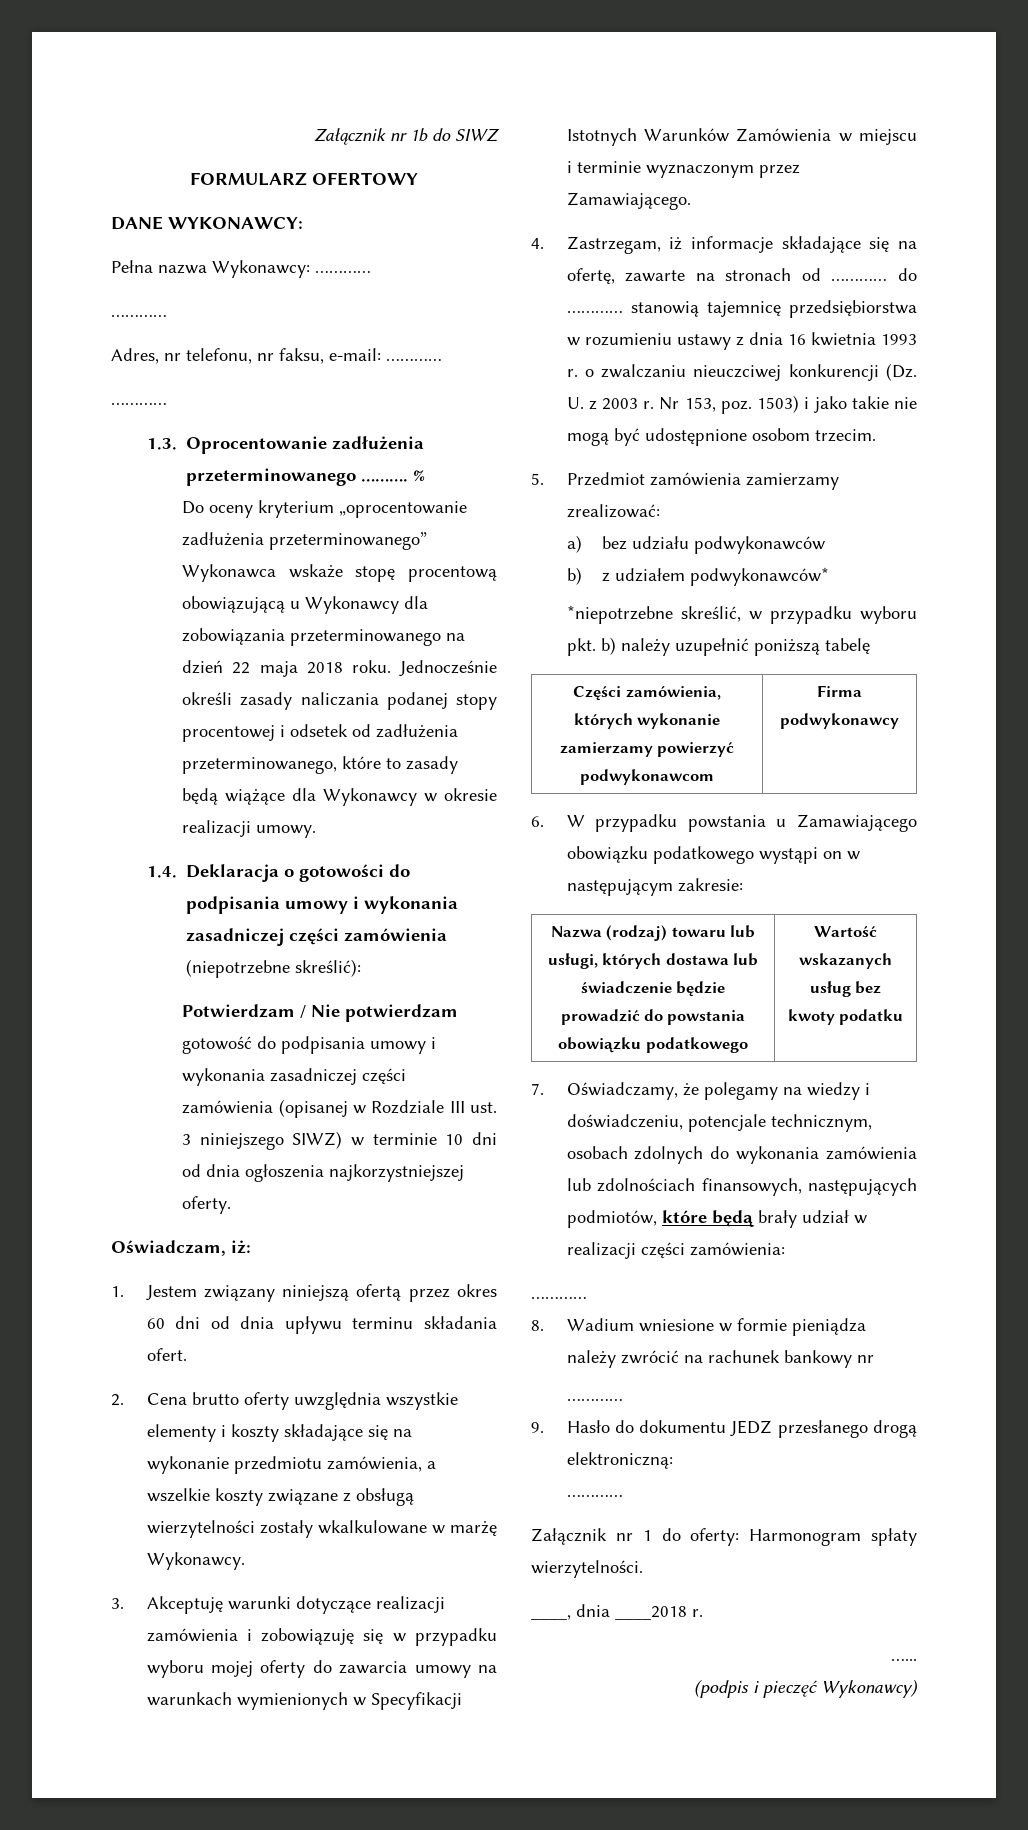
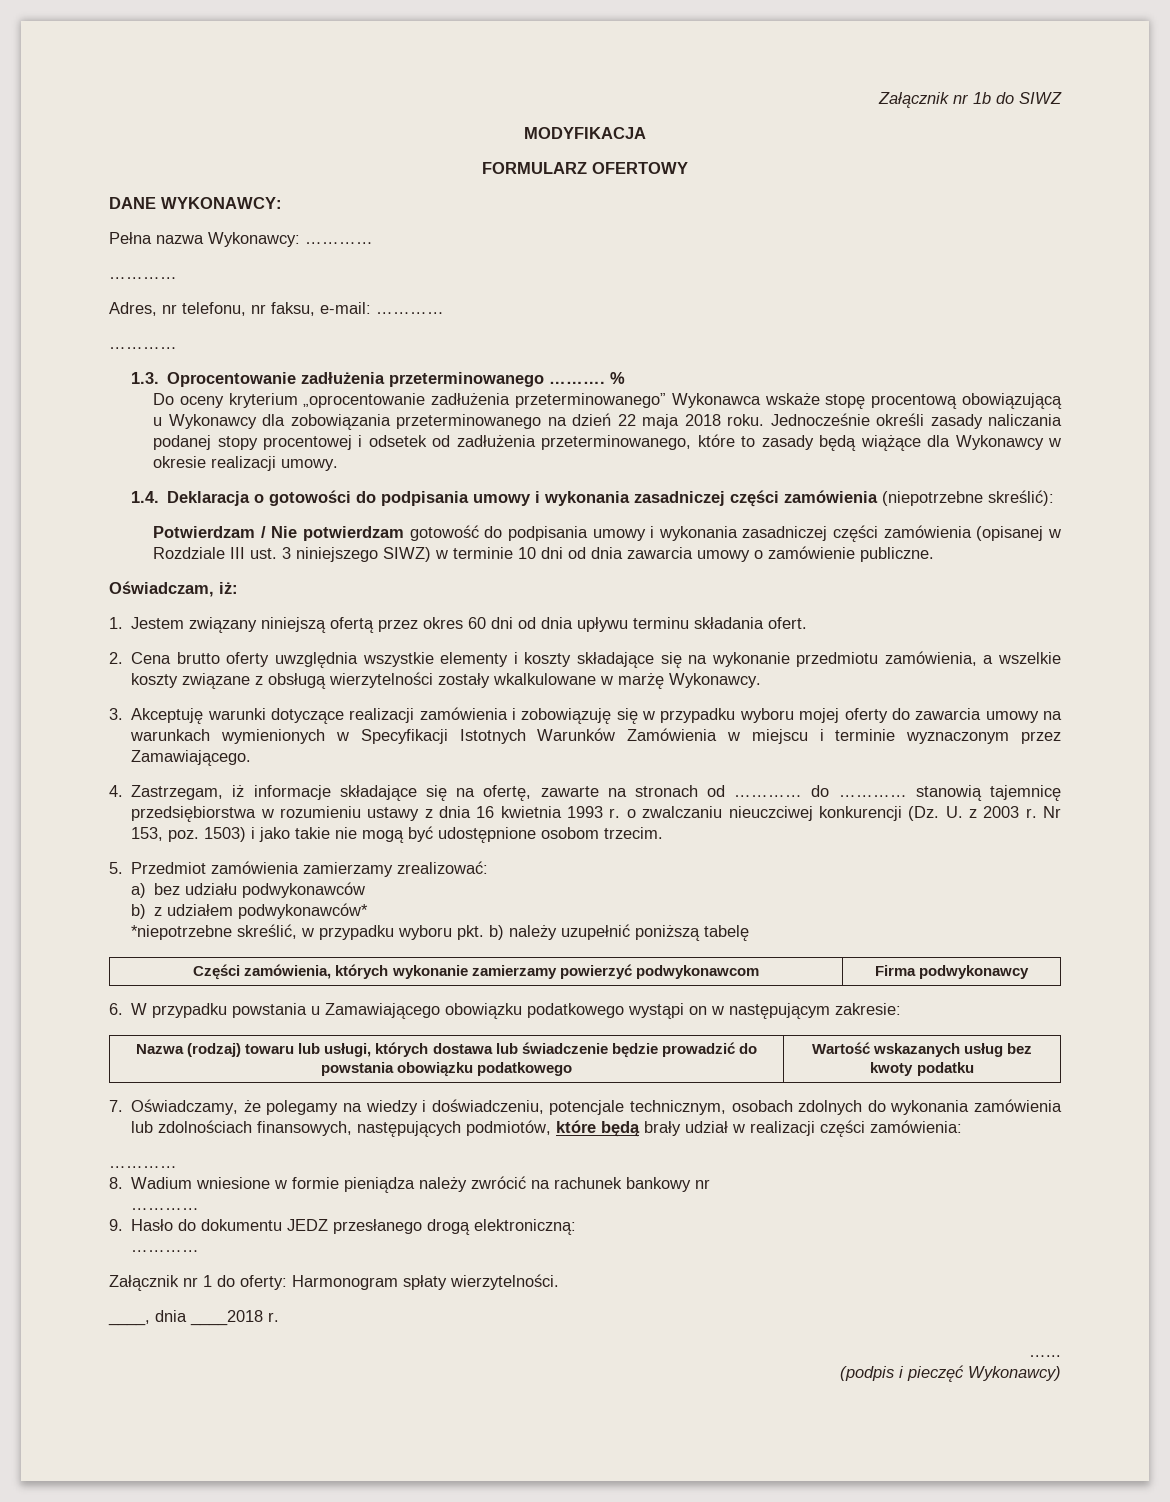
+ MODYFIKACJA
- Potwierdzam / Nie potwierdzam gotowość do podpisania umowy i wykonania zasadniczej części zamówienia (opisanej w Rozdziale III ust. 3 niniejszego SIWZ) w terminie 10 dni od dnia ogłoszenia najkorzystniejszej oferty.
+ Potwierdzam / Nie potwierdzam gotowość do podpisania umowy i wykonania zasadniczej części zamówienia (opisanej w Rozdziale III ust. 3 niniejszego SIWZ) w terminie 10 dni od dnia zawarcia umowy o zamówienie publiczne.

